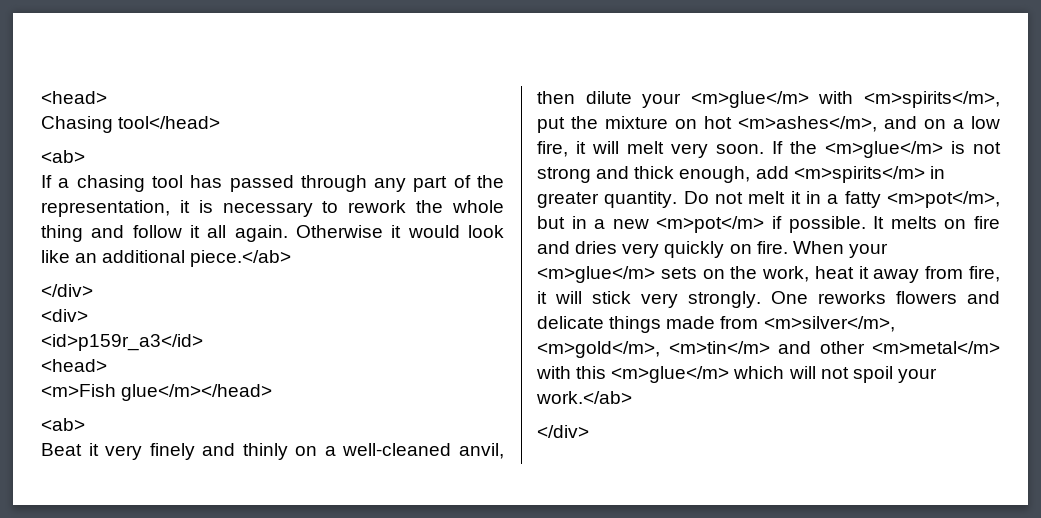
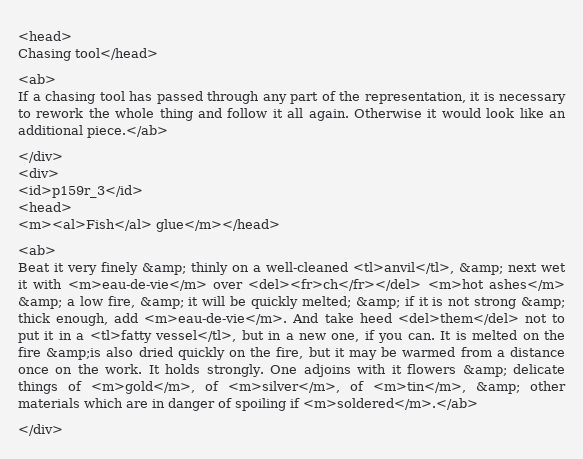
- <id>p159r_a3</id>
+ <id>p159r_3</id>
  <head>
- <m>Fish glue</m></head>
+ <m><al>Fish</al> glue</m></head>
- Beat it very finely and thinly on a well-cleaned anvil, then dilute your <m>glue</m> with <m>spirits</m>, put the mixture on hot <m>ashes</m>, and on a low fire, it will melt very soon. If the <m>glue</m> is not strong and thick enough, add <m>spirits</m> in greater quantity. Do not melt it in a fatty <m>pot</m>, but in a new <m>pot</m> if possible. It melts on fire and dries very quickly on fire. When your <m>glue</m> sets on the work, heat it away from fire, it will stick very strongly. One reworks flowers and delicate things made from <m>silver</m>, <m>gold</m>, <m>tin</m> and other <m>metal</m> with this <m>glue</m> which will not spoil your work.</ab>
+ Beat it very finely &amp; thinly on a well-cleaned <tl>anvil</tl>, &amp; next wet it with <m>eau-de-vie</m> over <del><fr>ch</fr></del> <m>hot ashes</m> &amp; a low fire, &amp; it will be quickly melted; &amp; if it is not strong &amp; thick enough, add <m>eau-de-vie</m>. And take heed <del>them</del> not to put it in a <tl>fatty vessel</tl>, but in a new one, if you can. It is melted on the fire &amp;is also dried quickly on the fire, but it may be warmed from a distance once on the work. It holds strongly. One adjoins with it flowers &amp; delicate things of <m>gold</m>, of <m>silver</m>, of <m>tin</m>, &amp; other materials which are in danger of spoiling if <m>soldered</m>.</ab>

